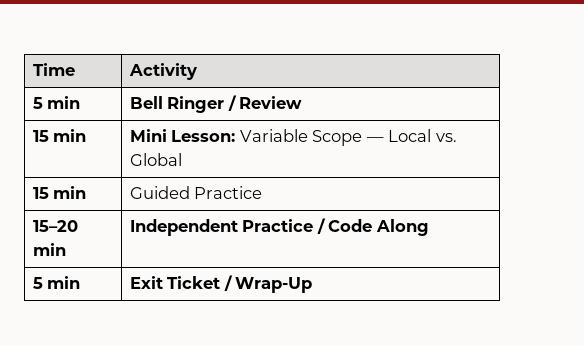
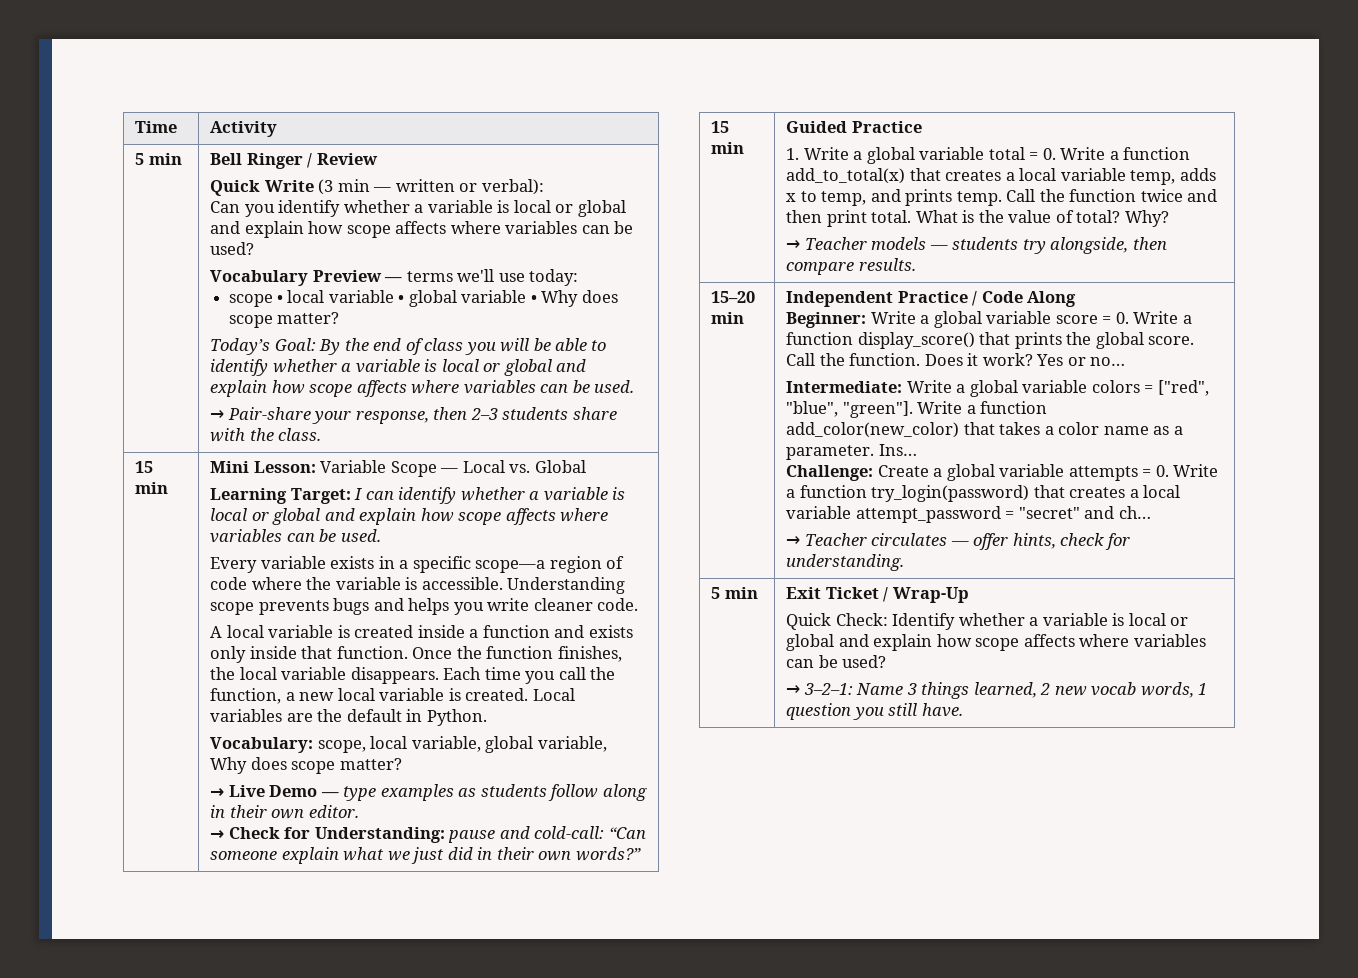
+ Quick Write (3 min — written or verbal):
+ Can you identify whether a variable is local or global and explain how scope affects where variables can be used?
+ Vocabulary Preview — terms we'll use today:
+ scope • local variable • global variable • Why does scope matter?
+ Today’s Goal: By the end of class you will be able to identify whether a variable is local or global and explain how scope affects where variables can be used.
+ → Pair-share your response, then 2–3 students share with the class.
+ Learning Target: I can identify whether a variable is local or global and explain how scope affects where variables can be used.
+ Every variable exists in a specific scope—a region of code where the variable is accessible. Understanding scope prevents bugs and helps you write cleaner code.
+ A local variable is created inside a function and exists only inside that function. Once the function finishes, the local variable disappears. Each time you call the function, a new local variable is created. Local variables are the default in Python.
+ Vocabulary: scope, local variable, global variable, Why does scope matter?
+ → Live Demo — type examples as students follow along in their own editor.
+ → Check for Understanding: pause and cold-call: “Can someone explain what we just did in their own words?”
  15 min | Guided Practice
+ 1. Write a global variable total = 0. Write a function add_to_total(x) that creates a local variable temp, adds x to temp, and prints temp. Call the function twice and then print total. What is the value of total? Why?
+ → Teacher models — students try alongside, then compare results.
+ Beginner: Write a global variable score = 0. Write a function display_score() that prints the global score. Call the function. Does it work? Yes or no…
+ Intermediate: Write a global variable colors = ["red", "blue", "green"]. Write a function add_color(new_color) that takes a color name as a parameter. Ins…
+ Challenge: Create a global variable attempts = 0. Write a function try_login(password) that creates a local variable attempt_password = "secret" and ch…
+ → Teacher circulates — offer hints, check for understanding.
+ Quick Check: Identify whether a variable is local or global and explain how scope affects where variables can be used?
+ → 3–2–1: Name 3 things learned, 2 new vocab words, 1 question you still have.

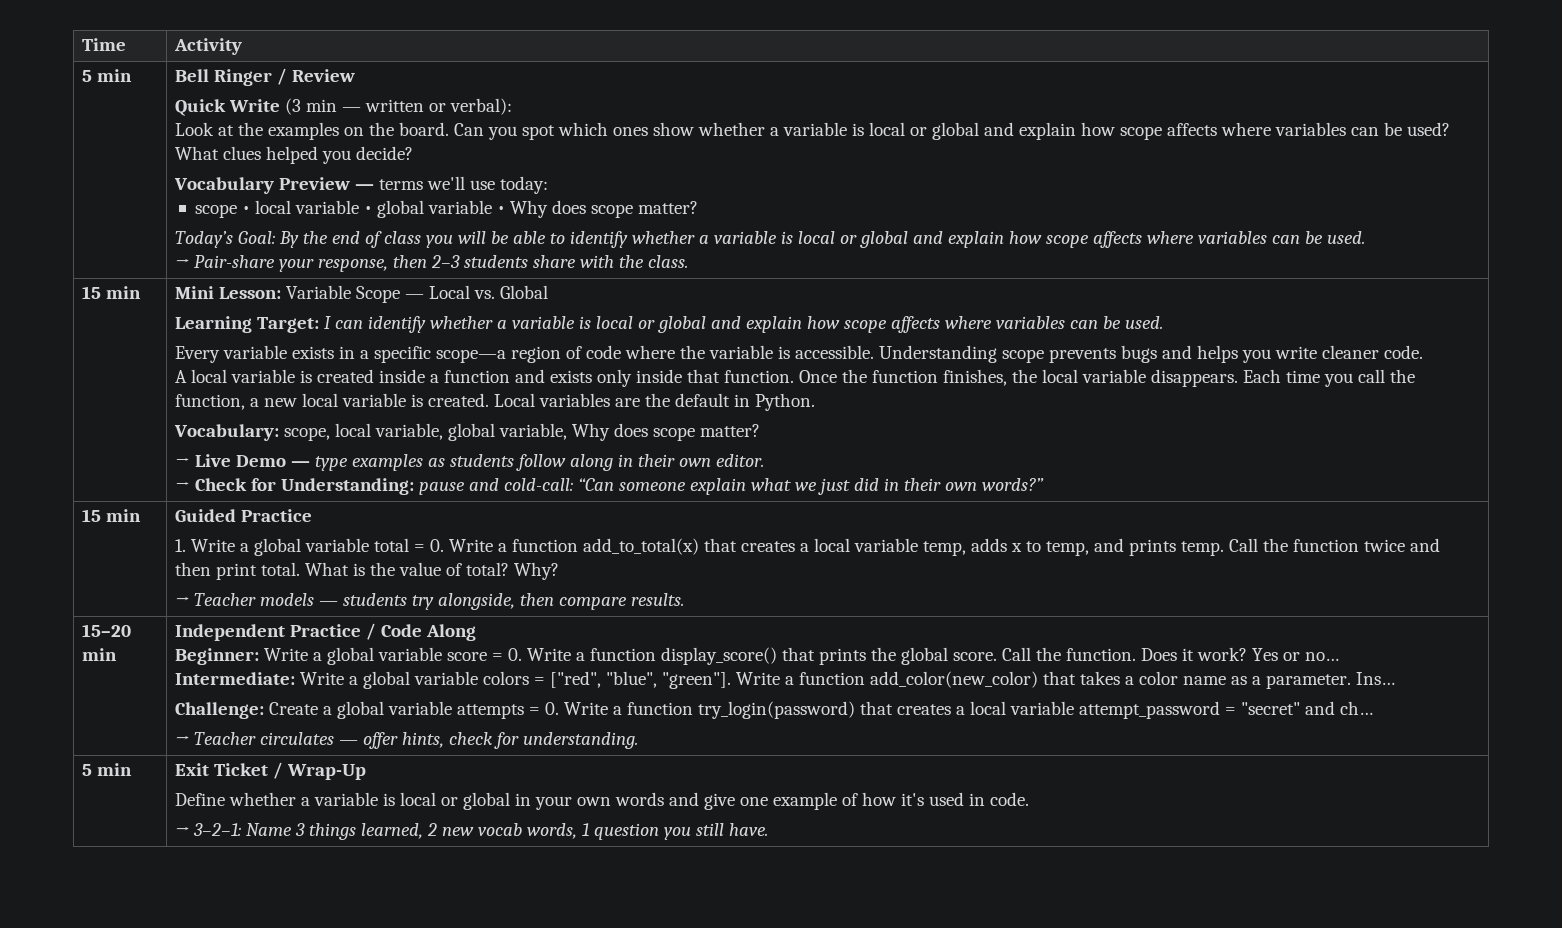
- Can you identify whether a variable is local or global and explain how scope affects where variables can be used?
+ Look at the examples on the board. Can you spot which ones show whether a variable is local or global and explain how scope affects where variables can be used? What clues helped you decide?
- Quick Check: Identify whether a variable is local or global and explain how scope affects where variables can be used?
+ Define whether a variable is local or global in your own words and give one example of how it's used in code.

